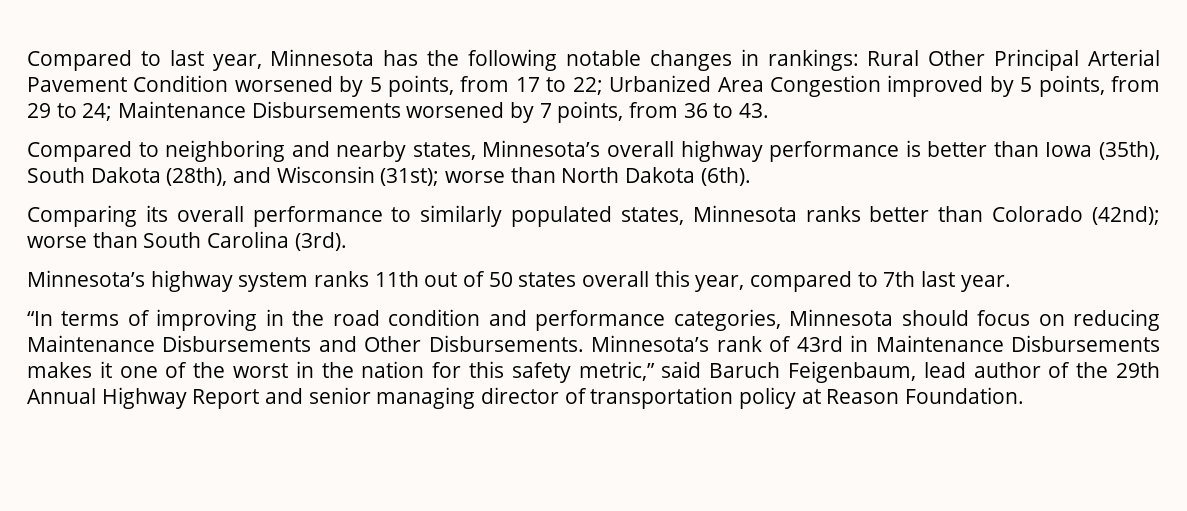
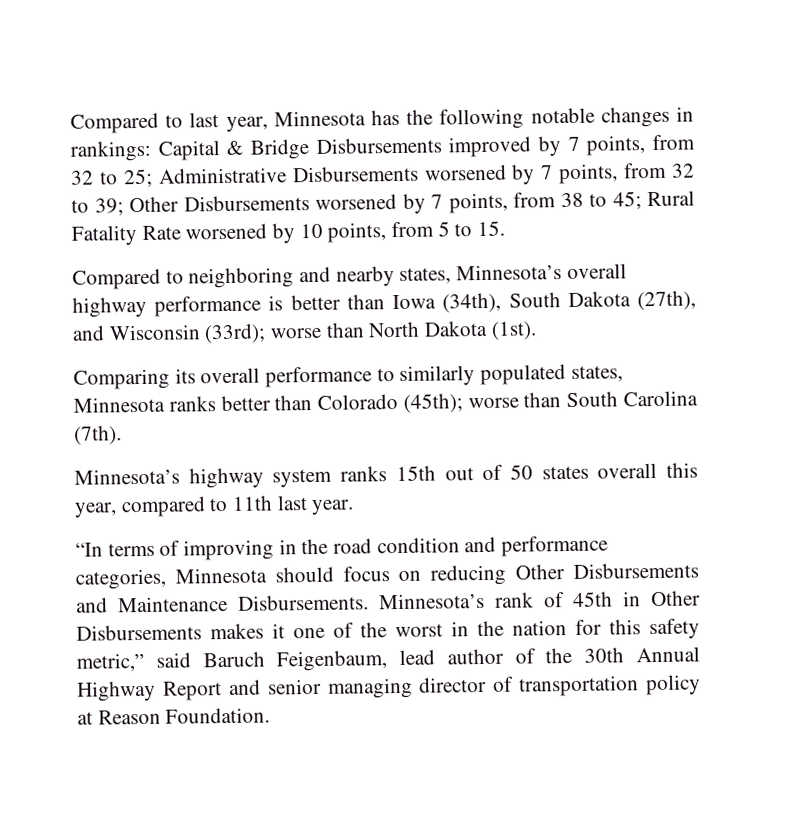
- Compared to last year, Minnesota has the following notable changes in rankings: Rural Other Principal Arterial Pavement Condition worsened by 5 points, from 17 to 22; Urbanized Area Congestion improved by 5 points, from 29 to 24; Maintenance Disbursements worsened by 7 points, from 36 to 43.
+ Compared to last year, Minnesota has the following notable changes in rankings: Capital & Bridge Disbursements improved by 7 points, from 32 to 25; Administrative Disbursements worsened by 7 points, from 32 to 39; Other Disbursements worsened by 7 points, from 38 to 45; Rural Fatality Rate worsened by 10 points, from 5 to 15.
- Compared to neighboring and nearby states, Minnesota’s overall highway performance is better than Iowa (35th), South Dakota (28th), and Wisconsin (31st); worse than North Dakota (6th).
+ Compared to neighboring and nearby states, Minnesota’s overall highway performance is better than Iowa (34th), South Dakota (27th), and Wisconsin (33rd); worse than North Dakota (1st).
- Comparing its overall performance to similarly populated states, Minnesota ranks better than Colorado (42nd); worse than South Carolina (3rd).
+ Comparing its overall performance to similarly populated states, Minnesota ranks better than Colorado (45th); worse than South Carolina (7th).
- Minnesota’s highway system ranks 11th out of 50 states overall this year, compared to 7th last year.
+ Minnesota’s highway system ranks 15th out of 50 states overall this year, compared to 11th last year.
- “In terms of improving in the road condition and performance categories, Minnesota should focus on reducing Maintenance Disbursements and Other Disbursements.
+ “In terms of improving in the road condition and performance categories, Minnesota should focus on reducing Other Disbursements and Maintenance Disbursements.
- Minnesota’s rank of 43rd in Maintenance Disbursements makes it one of the worst in the nation for this safety metric,” said Baruch Feigenbaum, lead author of the 29th Annual Highway Report and senior managing director of transportation policy at Reason Foundation.
+ Minnesota’s rank of 45th in Other Disbursements makes it one of the worst in the nation for this safety metric,” said Baruch Feigenbaum, lead author of the 30th Annual Highway Report and senior managing director of transportation policy at Reason Foundation.

